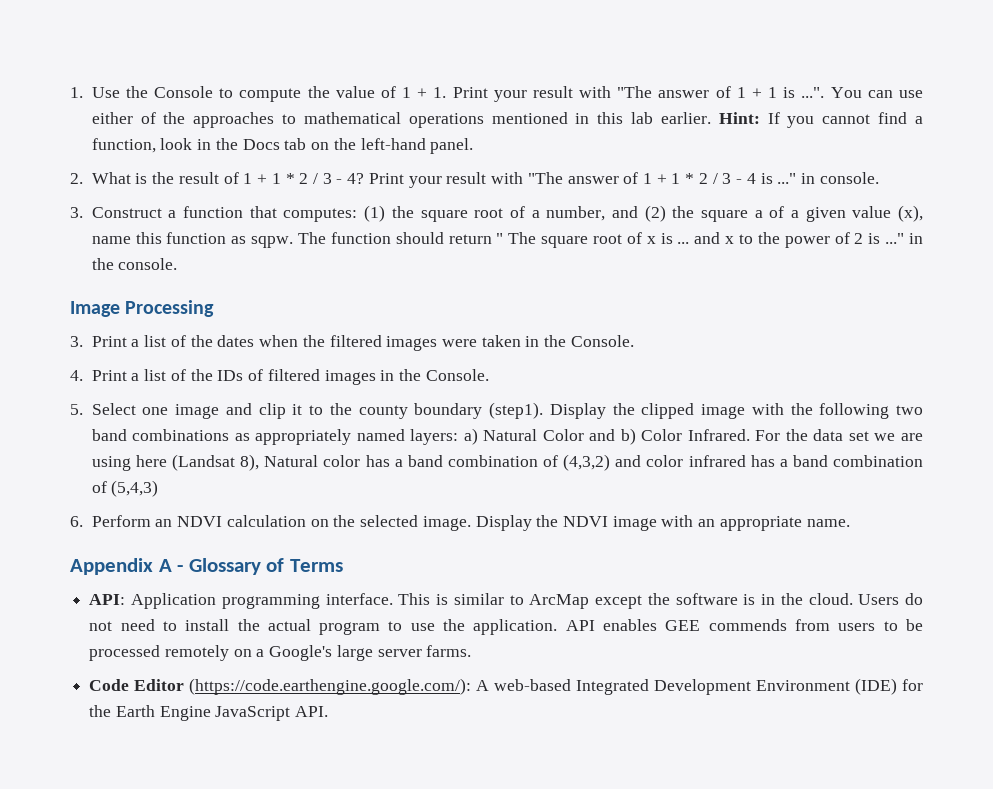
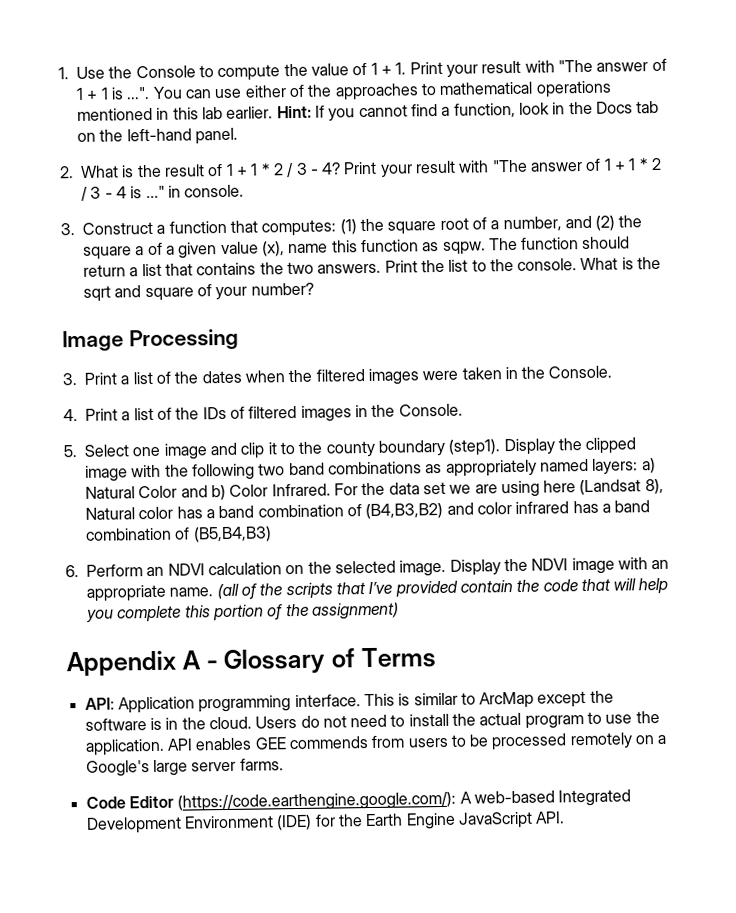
- The function should return " The square root of x is ... and x to the power of 2 is ..." in the console.
+ The function should return a list that contains the two answers. Print the list to the console. What is the sqrt and square of your number?
- For the data set we are using here (Landsat 8), Natural color has a band combination of (4,3,2) and color infrared has a band combination of (5,4,3)
+ For the data set we are using here (Landsat 8), Natural color has a band combination of (B4,B3,B2) and color infrared has a band combination of (B5,B4,B3)
+ (all of the scripts that I’ve provided contain the code that will help you complete this portion of the assignment)

